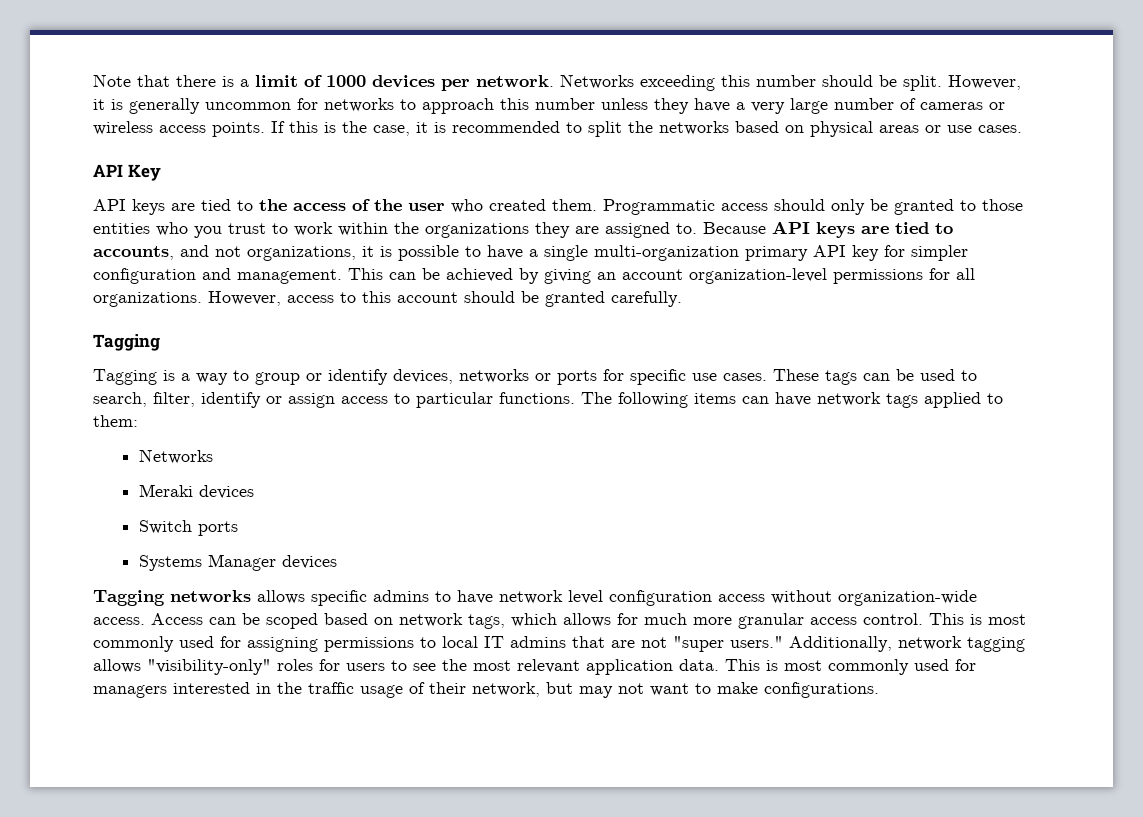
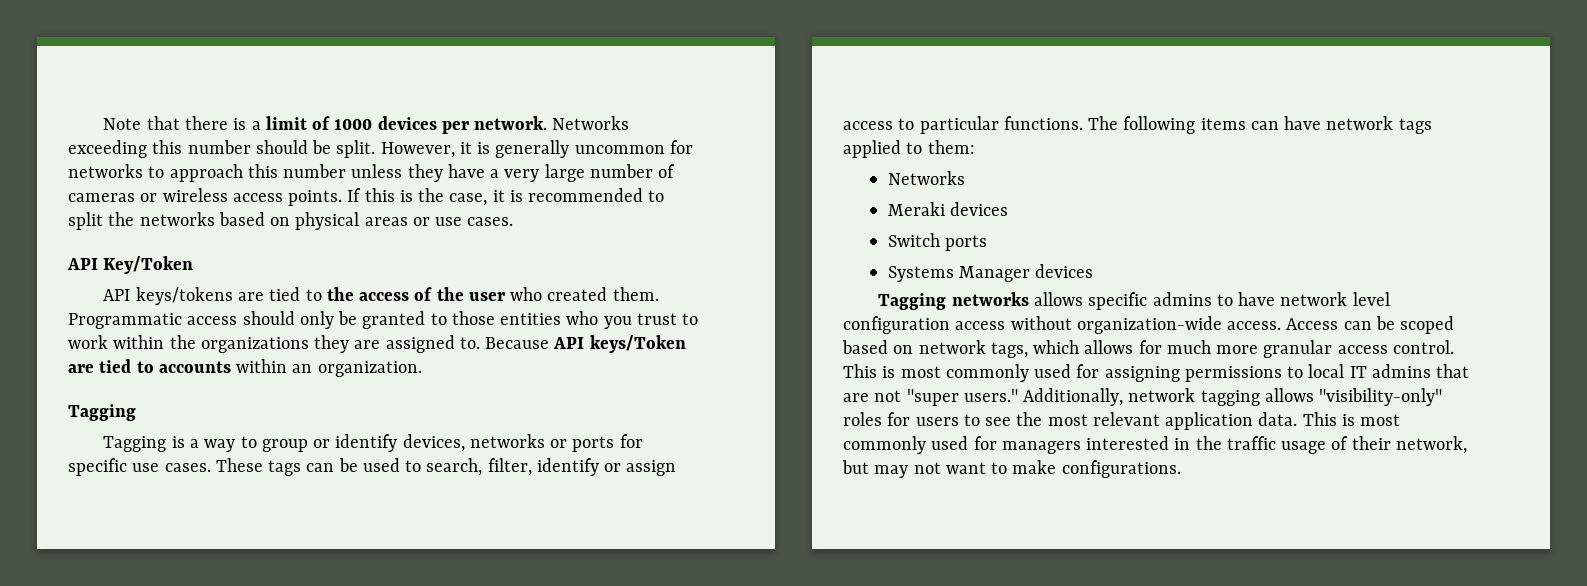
- API Key
- API keys are tied to the access of the user who created them.
+ API Key/Token
+ API keys/tokens are tied to the access of the user who created them.
- Because API keys are tied to accounts, and not organizations, it is possible to have a single multi-organization primary API key for simpler configuration and management. This can be achieved by giving an account organization-level permissions for all organizations. However, access to this account should be granted carefully.
+ Because API keys/Token are tied to accounts within an organization.

